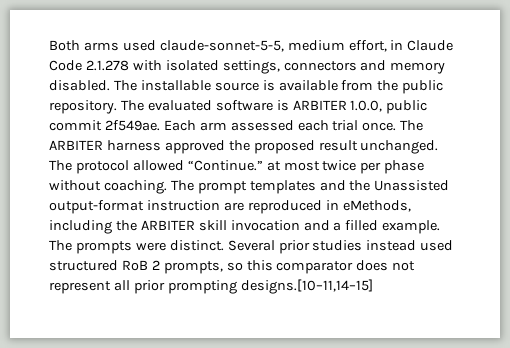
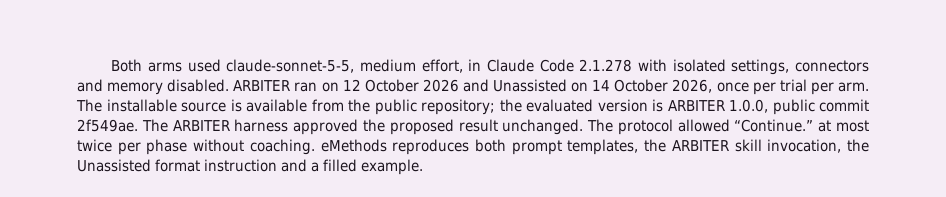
+ ARBITER ran on 12 October 2026 and Unassisted on 14 October 2026, once per trial per arm.
- The installable source is available from the public repository. The evaluated software is ARBITER 1.0.0, public commit 2f549ae.
+ The installable source is available from the public repository; the evaluated version is ARBITER 1.0.0, public commit 2f549ae.
- Each arm assessed each trial once.
- The protocol allowed “Continue.” at most twice per phase without coaching. The prompt templates and the Unassisted output-format instruction are reproduced in eMethods, including the ARBITER skill invocation and a filled example. The prompts were distinct. Several prior studies instead used structured RoB 2 prompts, so this comparator does not represent all prior prompting designs.[10–11,14–15]
+ The protocol allowed “Continue.” at most twice per phase without coaching. eMethods reproduces both prompt templates, the ARBITER skill invocation, the Unassisted format instruction and a filled example.

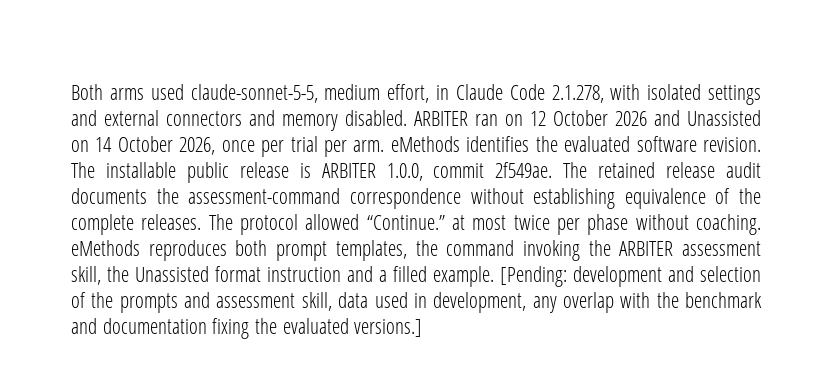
- Both arms used claude-sonnet-5-5, medium effort, in Claude Code 2.1.278 with isolated settings, connectors and memory disabled.
+ Both arms used claude-sonnet-5-5, medium effort, in Claude Code 2.1.278, with isolated settings and external connectors and memory disabled.
- ARBITER ran on 12 October 2026 and Unassisted on 14 October 2026, once per trial per arm. The installable source is available from the public repository; the evaluated version is ARBITER 1.0.0, public commit 2f549ae.
+ ARBITER ran on 12 October 2026 and Unassisted on 14 October 2026, once per trial per arm. eMethods identifies the evaluated software revision. The installable public release is ARBITER 1.0.0, commit 2f549ae.
- The ARBITER harness approved the proposed result unchanged.
+ The retained release audit documents the assessment-command correspondence without establishing equivalence of the complete releases.
- The protocol allowed “Continue.” at most twice per phase without coaching. eMethods reproduces both prompt templates, the ARBITER skill invocation, the Unassisted format instruction and a filled example.
+ The protocol allowed “Continue.” at most twice per phase without coaching. eMethods reproduces both prompt templates, the command invoking the ARBITER assessment skill, the Unassisted format instruction and a filled example.
+ [Pending: development and selection of the prompts and assessment skill, data used in development, any overlap with the benchmark and documentation fixing the evaluated versions.]

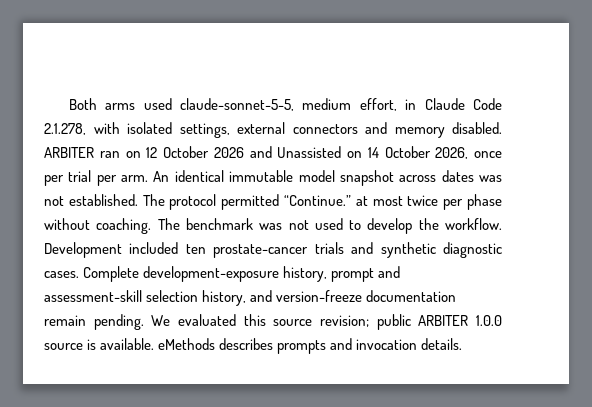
- Both arms used claude-sonnet-5-5, medium effort, in Claude Code 2.1.278, with isolated settings and external connectors and memory disabled.
+ Both arms used claude-sonnet-5-5, medium effort, in Claude Code 2.1.278, with isolated settings, external connectors and memory disabled.
- ARBITER ran on 12 October 2026 and Unassisted on 14 October 2026, once per trial per arm. eMethods identifies the evaluated software revision. The installable public release is ARBITER 1.0.0, commit 2f549ae. The retained release audit documents the assessment-command correspondence without establishing equivalence of the complete releases.
+ ARBITER ran on 12 October 2026 and Unassisted on 14 October 2026, once per trial per arm. An identical immutable model snapshot across dates was not established.
- The protocol allowed “Continue.” at most twice per phase without coaching. eMethods reproduces both prompt templates, the command invoking the ARBITER assessment skill, the Unassisted format instruction and a filled example. [Pending: development and selection of the prompts and assessment skill, data used in development, any overlap with the benchmark and documentation fixing the evaluated versions.]
+ The protocol permitted “Continue.” at most twice per phase without coaching. The benchmark was not used to develop the workflow. Development included ten prostate-cancer trials and synthetic diagnostic cases. Complete development-exposure history, prompt and assessment-skill selection history, and version-freeze documentation remain pending. We evaluated this source revision; public ARBITER 1.0.0 source is available. eMethods describes prompts and invocation details.

